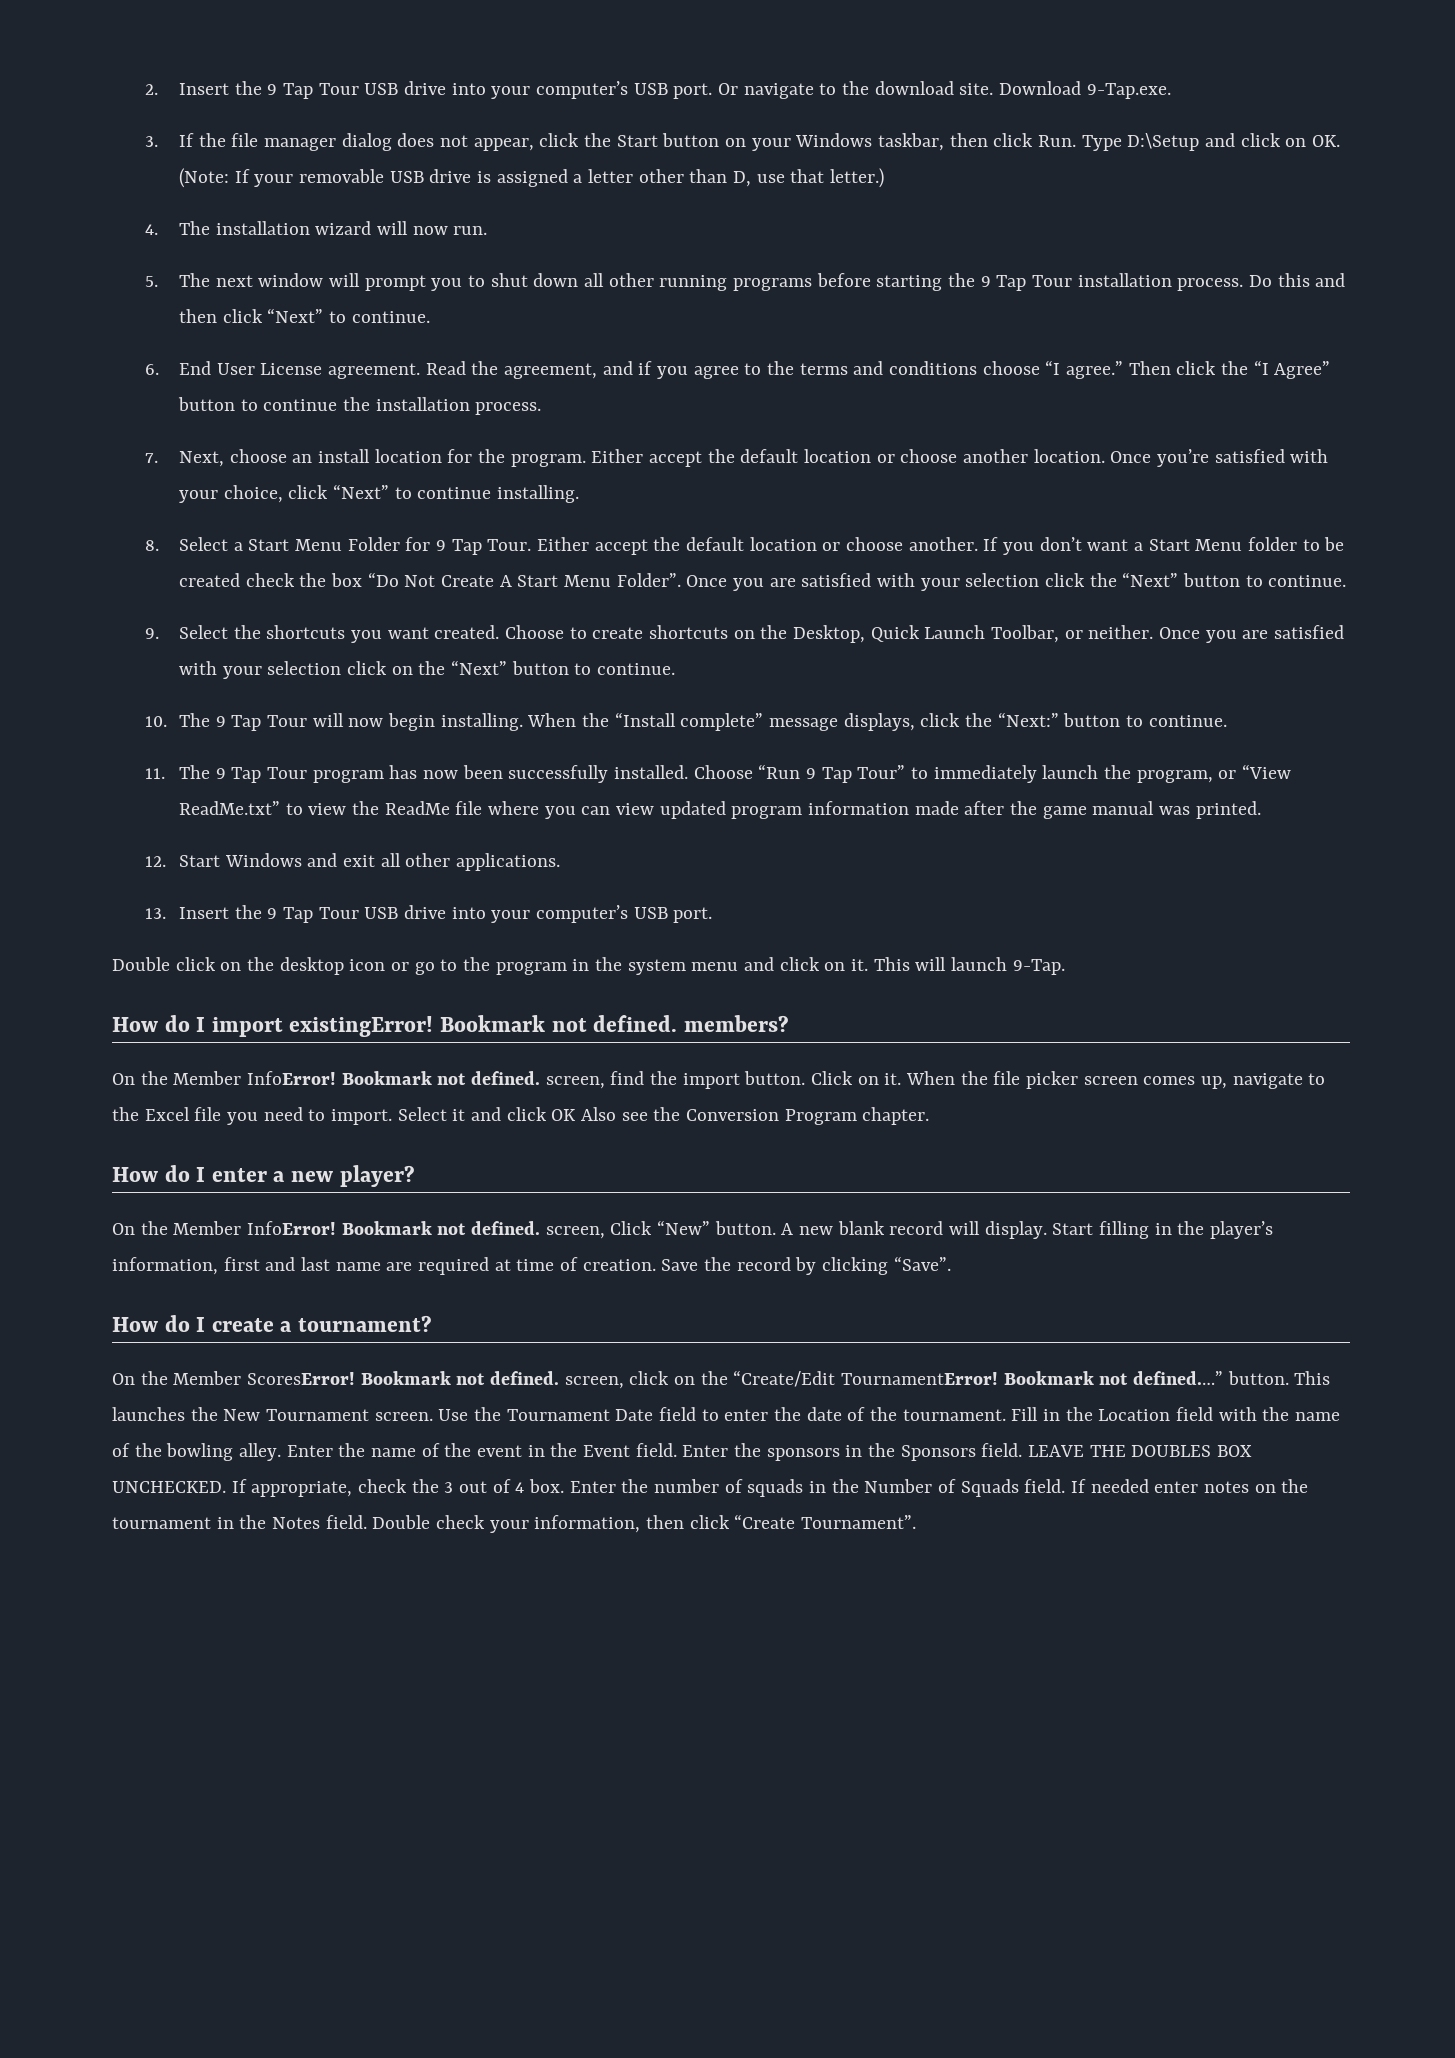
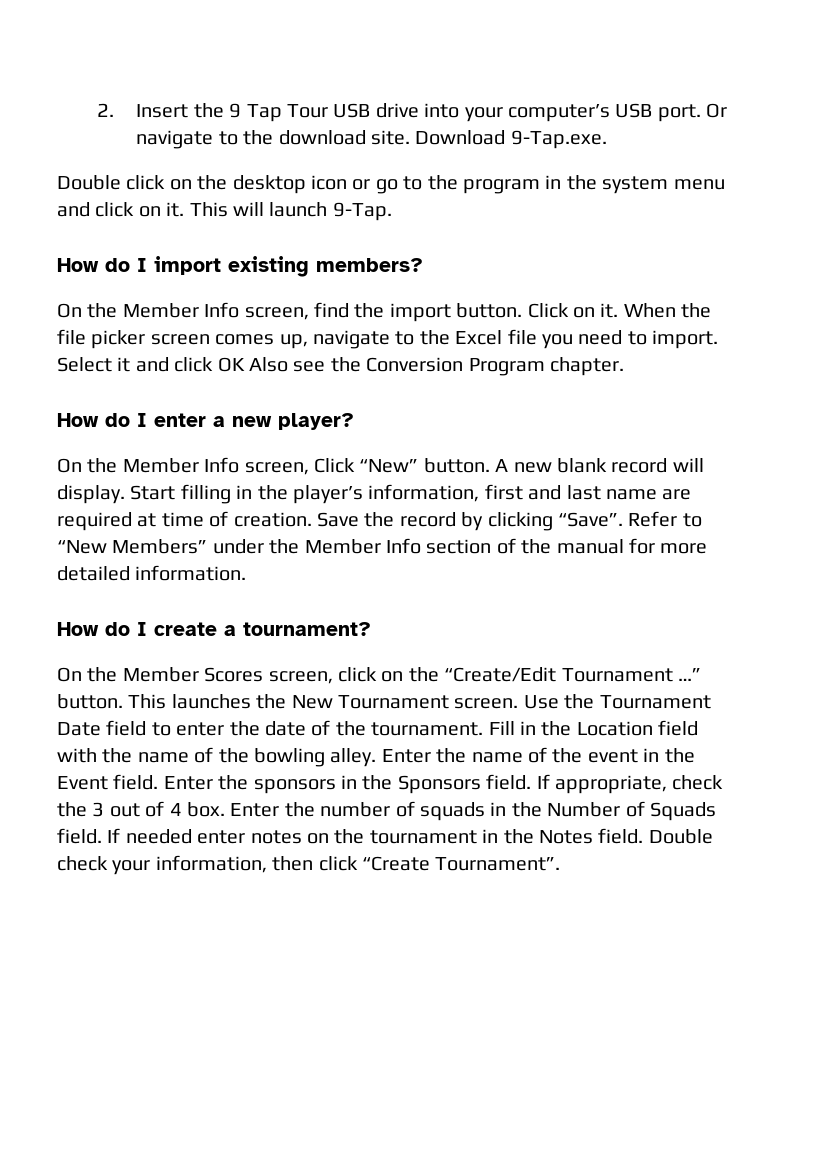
- 3. If the file manager dialog does not appear, click the Start button on your Windows taskbar, then click Run. Type D:\Setup and click on OK. (Note: If your removable USB drive is assigned a letter other than D, use that letter.)
- 4. The installation wizard will now run.
- 5. The next window will prompt you to shut down all other running programs before starting the 9 Tap Tour installation process. Do this and then click “Next” to continue.
- 6. End User License agreement. Read the agreement, and if you agree to the terms and conditions choose “I agree.” Then click the “I Agree” button to continue the installation process.
- 7. Next, choose an install location for the program. Either accept the default location or choose another location. Once you’re satisfied with your choice, click “Next” to continue installing.
- 8. Select a Start Menu Folder for 9 Tap Tour. Either accept the default location or choose another. If you don’t want a Start Menu folder to be created check the box “Do Not Create A Start Menu Folder”. Once you are satisfied with your selection click the “Next” button to continue.
- 9. Select the shortcuts you want created. Choose to create shortcuts on the Desktop, Quick Launch Toolbar, or neither. Once you are satisfied with your selection click on the “Next” button to continue.
- 10. The 9 Tap Tour will now begin installing. When the “Install complete” message displays, click the “Next:” button to continue.
- 11. The 9 Tap Tour program has now been successfully installed. Choose “Run 9 Tap Tour” to immediately launch the program, or “View ReadMe.txt” to view the ReadMe file where you can view updated program information made after the game manual was printed.
- 12. Start Windows and exit all other applications.
- 13. Insert the 9 Tap Tour USB drive into your computer’s USB port.
- How do I import existingError! Bookmark not defined. members?
+ How do I import existing members?
- On the Member InfoError! Bookmark not defined. screen, find the import button.
+ On the Member Info screen, find the import button.
- On the Member InfoError! Bookmark not defined. screen, Click “New” button.
+ On the Member Info screen, Click “New” button.
+ Refer to “New Members” under the Member Info section of the manual for more detailed information.
- On the Member ScoresError! Bookmark not defined. screen, click on the “Create/Edit TournamentError! Bookmark not defined.…” button.
+ On the Member Scores screen, click on the “Create/Edit Tournament …” button.
- LEAVE THE DOUBLES BOX UNCHECKED.

